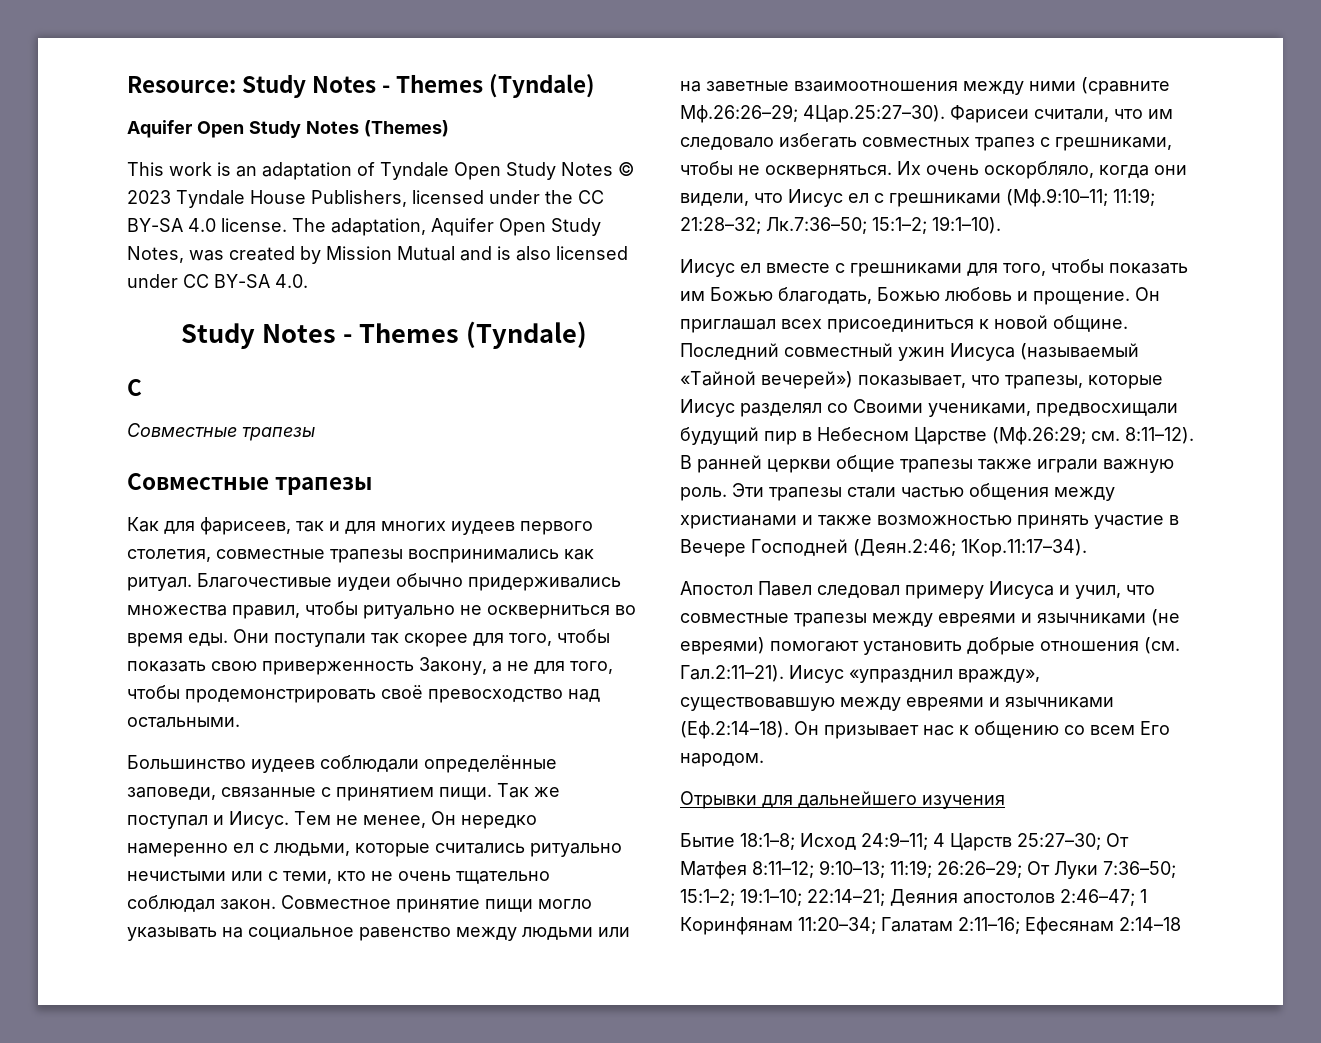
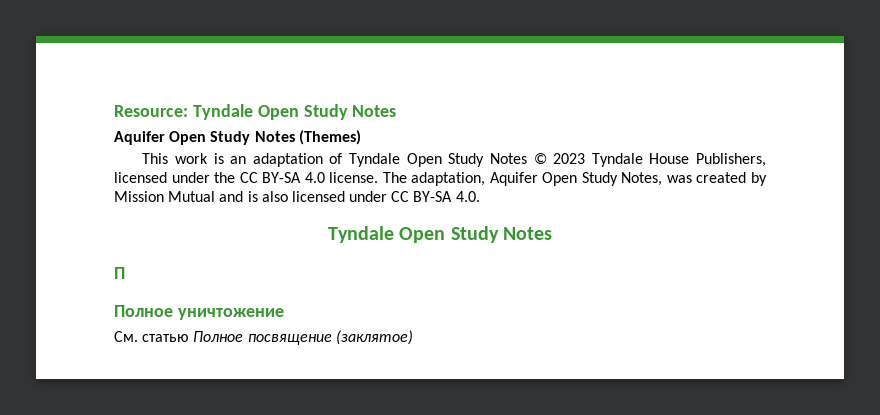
- Resource: Study Notes - Themes (Tyndale)
+ Resource: Tyndale Open Study Notes
  The adaptation, Aquifer Open Study Notes, was created by Mission Mutual and is also licensed under CC BY-SA 4.0.
- Study Notes - Themes (Tyndale)
- С
- Совместные трапезы
- Совместные трапезы
- Как для фарисеев, так и для многих иудеев первого столетия, совместные трапезы воспринимались как ритуал. Благочестивые иудеи обычно придерживались множества правил, чтобы ритуально не оскверниться во время еды. Они поступали так скорее для того, чтобы показать свою приверженность Закону, а не для того, чтобы продемонстрировать своё превосходство над остальными.
- Большинство иудеев соблюдали определённые заповеди, связанные с принятием пищи. Так же поступал и Иисус. Тем не менее, Он нередко намеренно ел с людьми, которые считались ритуально нечистыми или с теми, кто не очень тщательно соблюдал закон. Совместное принятие пищи могло указывать на социальное равенство между людьми или на заветные взаимоотношения между ними (сравните Мф.26:26–29; 4Цар.25:27–30). Фарисеи считали, что им следовало избегать совместных трапез с грешниками, чтобы не оскверняться. Их очень оскорбляло, когда они видели, что Иисус ел с грешниками (Мф.9:10–11; 11:19; 21:28–32; Лк.7:36–50; 15:1–2; 19:1–10).
- Иисус ел вместе с грешниками для того, чтобы показать им Божью благодать, Божью любовь и прощение. Он приглашал всех присоединиться к новой общине. Последний совместный ужин Иисуса (называемый «Тайной вечерей») показывает, что трапезы, которые Иисус разделял со Своими учениками, предвосхищали будущий пир в Небесном Царстве (Мф.26:29; см. 8:11–12). В ранней церкви общие трапезы также играли важную роль. Эти трапезы стали частью общения между христианами и также возможностью принять участие в Вечере Господней (Деян.2:46; 1Кор.11:17–34).
- Апостол Павел следовал примеру Иисуса и учил, что совместные трапезы между евреями и язычниками (не евреями) помогают установить добрые отношения (см. Гал.2:11–21). Иисус «упразднил вражду», существовавшую между евреями и язычниками (Еф.2:14–18). Он призывает нас к общению со всем Его народом.
- Отрывки для дальнейшего изучения
- Бытие 18:1–8; Исход 24:9–11; 4 Царств 25:27–30; От Матфея 8:11–12; 9:10–13; 11:19; 26:26–29; От Луки 7:36–50; 15:1–2; 19:1–10; 22:14–21; Деяния апостолов 2:46–47; 1 Коринфянам 11:20–34; Галатам 2:11–16; Ефесянам 2:14–18
+ Tyndale Open Study Notes
+ П
+ Полное уничтожение
+ См. статью Полное посвящение (заклятое)

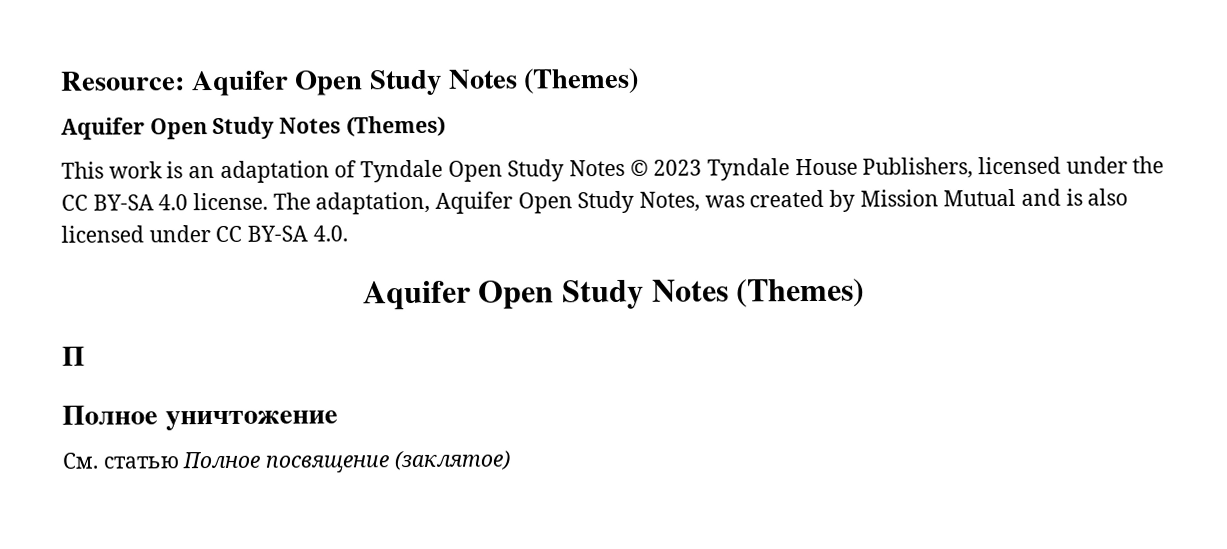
- Resource: Tyndale Open Study Notes
+ Resource: Aquifer Open Study Notes (Themes)
  The adaptation, Aquifer Open Study Notes, was created by Mission Mutual and is also licensed under CC BY-SA 4.0.
- Tyndale Open Study Notes
+ Aquifer Open Study Notes (Themes)

